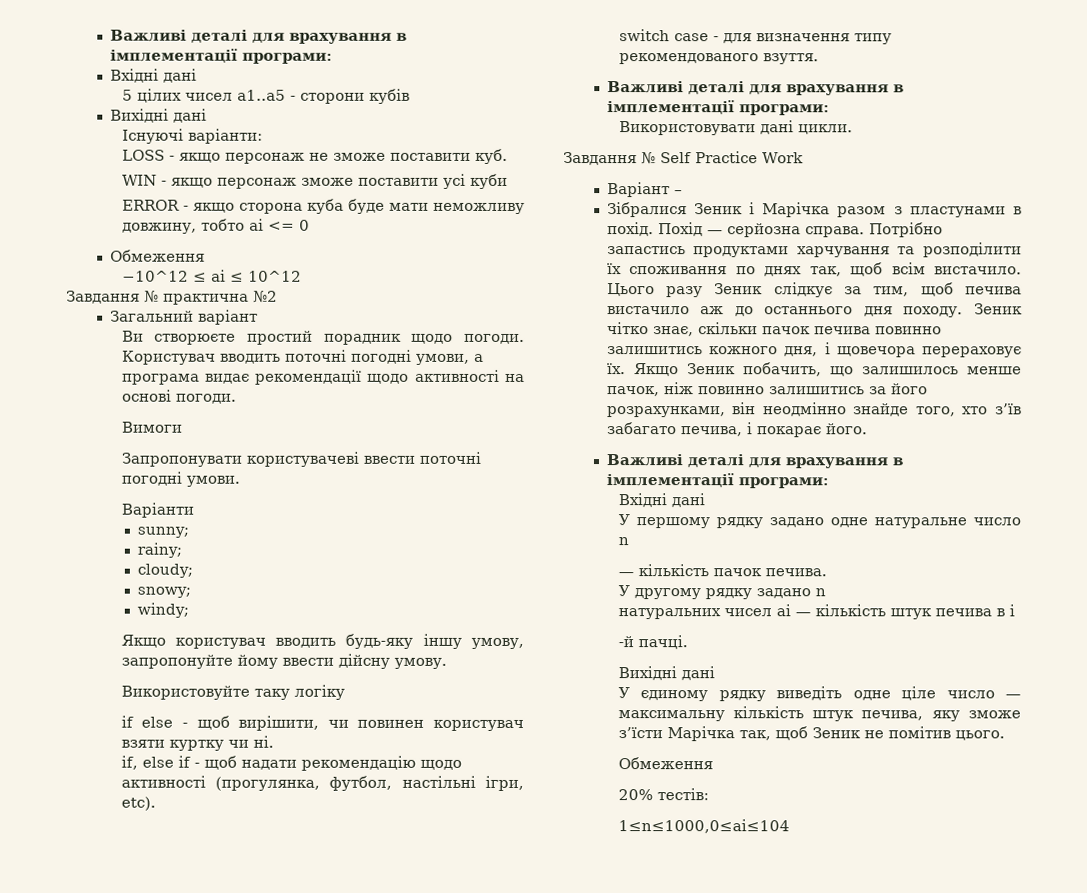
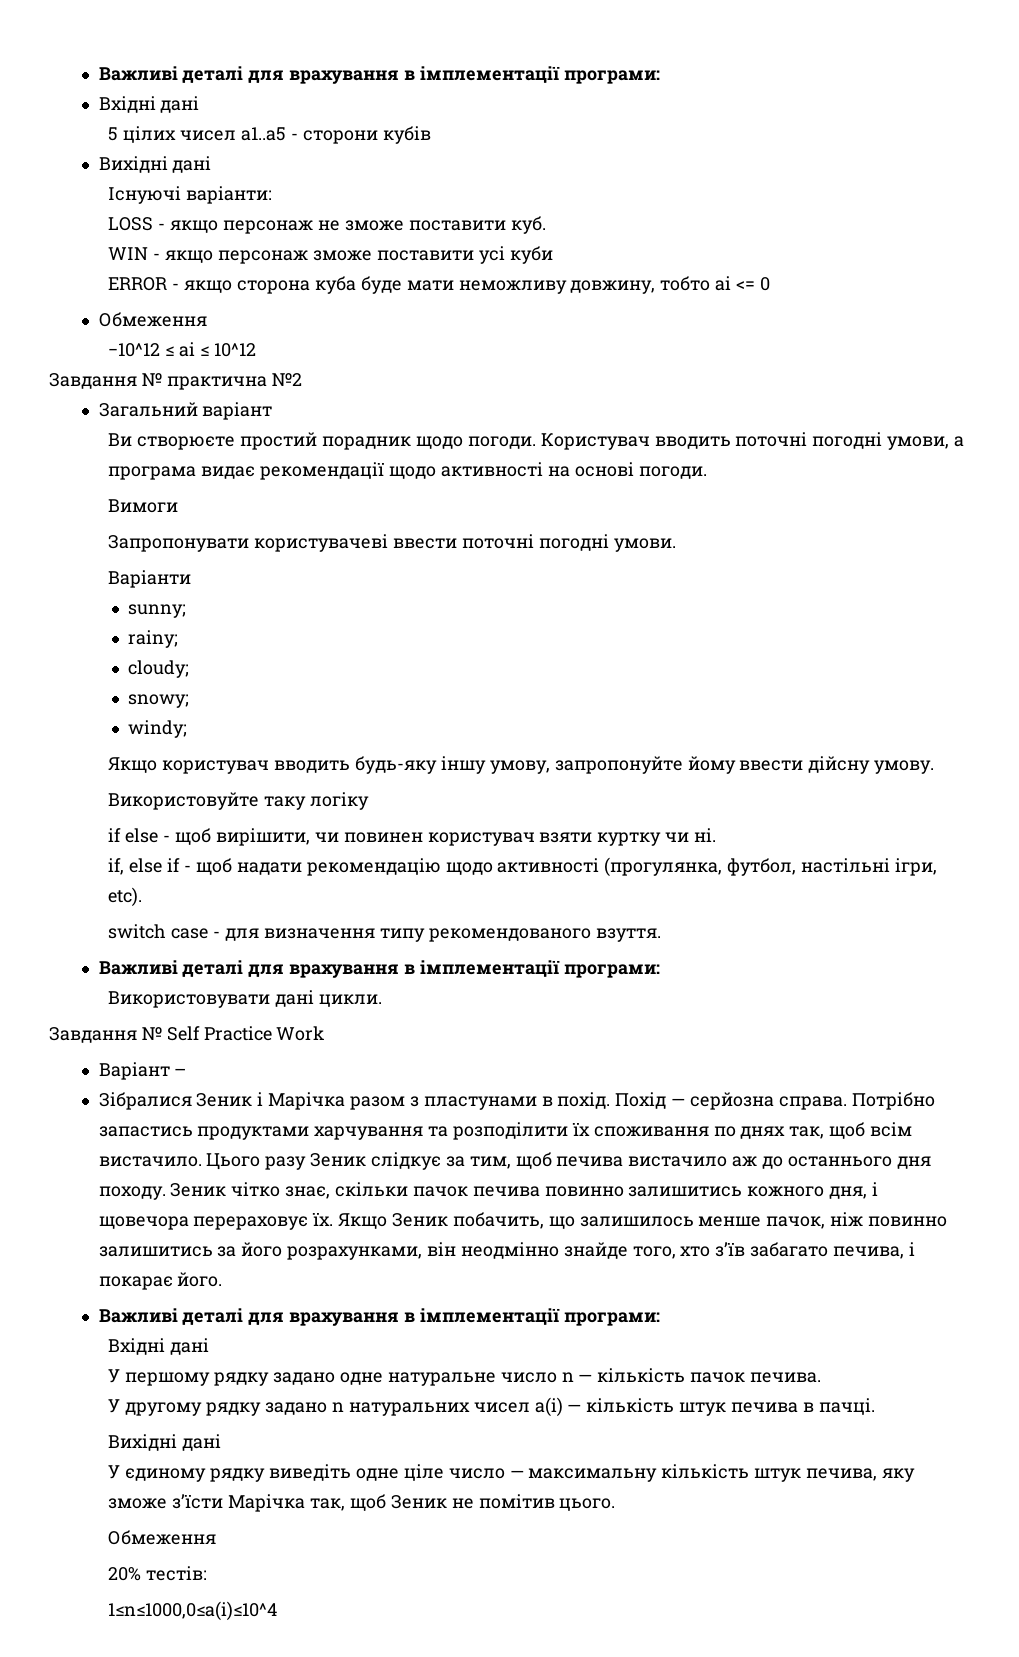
- У першому рядку задано одне натуральне число n
- — кількість пачок печива.
+ У першому рядку задано одне натуральне число n — кількість пачок печива.
- У другому рядку задано n
- натуральних чисел ai — кількість штук печива в i
- -й пачці.
+ У другому рядку задано n натуральних чисел a(i) — кількість штук печива в пачці.
- 1≤n≤1000,0≤ai≤104
+ 1≤n≤1000,0≤a(i)≤10^4

